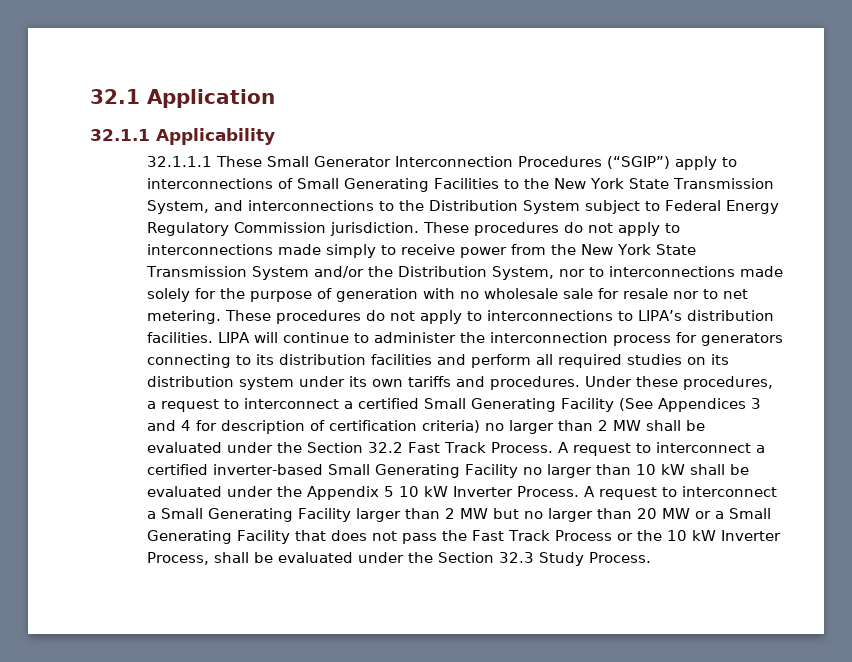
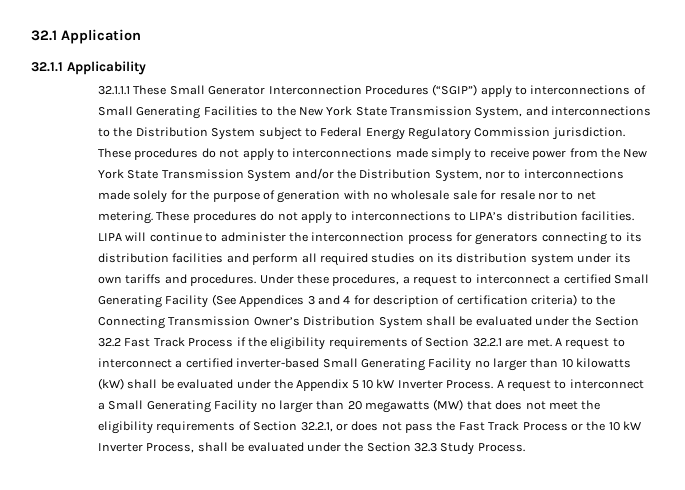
- Under these procedures, a request to interconnect a certified Small Generating Facility (See Appendices 3 and 4 for description of certification criteria) no larger than 2 MW shall be evaluated under the Section 32.2 Fast Track Process.
+ Under these procedures, a request to interconnect a certified Small Generating Facility (See Appendices 3 and 4 for description of certification criteria) to the Connecting Transmission Owner’s Distribution System shall be evaluated under the Section 32.2 Fast Track Process if the eligibility requirements of Section 32.2.1 are met.
- A request to interconnect a certified inverter-based Small Generating Facility no larger than 10 kW shall be evaluated under the Appendix 5 10 kW Inverter Process.
+ A request to interconnect a certified inverter-based Small Generating Facility no larger than 10 kilowatts (kW) shall be evaluated under the Appendix 5 10 kW Inverter Process.
- A request to interconnect a Small Generating Facility larger than 2 MW but no larger than 20 MW or a Small Generating Facility that does not pass the Fast Track Process or the 10 kW Inverter Process, shall be evaluated under the Section 32.3 Study Process.
+ A request to interconnect a Small Generating Facility no larger than 20 megawatts (MW) that does not meet the eligibility requirements of Section 32.2.1, or does not pass the Fast Track Process or the 10 kW Inverter Process, shall be evaluated under the Section 32.3 Study Process.

